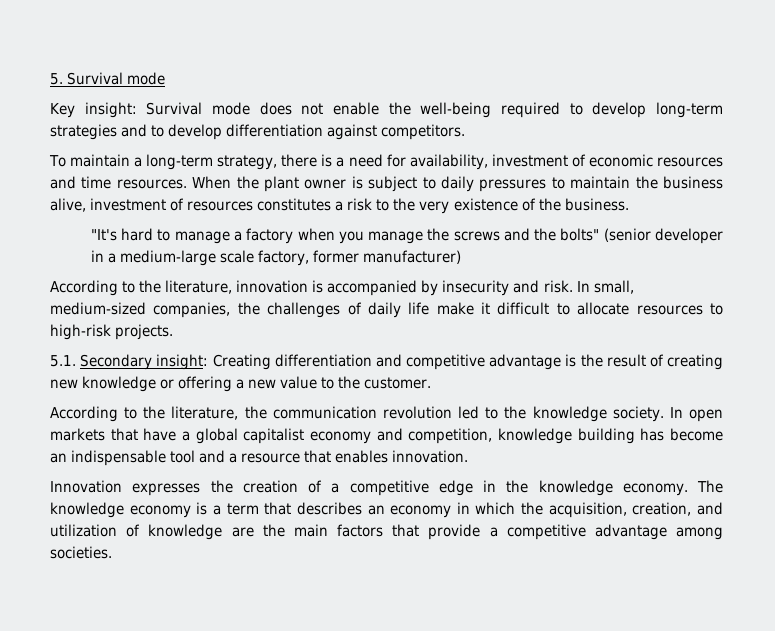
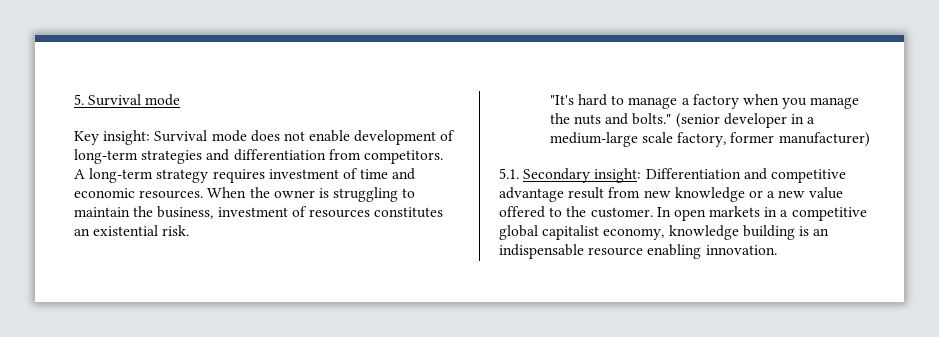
- Key insight: Survival mode does not enable the well-being required to develop long-term strategies and to develop differentiation against competitors.
- To maintain a long-term strategy, there is a need for availability, investment of economic resources and time resources.
+ Key insight: Survival mode does not enable development of long-term strategies and differentiation from competitors. A long-term strategy requires investment of time and economic resources.
- When the plant owner is subject to daily pressures to maintain the business alive, investment of resources constitutes a risk to the very existence of the business.
+ When the owner is struggling to maintain the business, investment of resources constitutes an existential risk.
- "It's hard to manage a factory when you manage the screws and the bolts" (senior developer in a medium-large scale factory, former manufacturer)
+ "It's hard to manage a factory when you manage the nuts and bolts." (senior developer in a medium-large scale factory, former manufacturer)
- According to the literature, innovation is accompanied by insecurity and risk. In small, medium-sized companies, the challenges of daily life make it difficult to allocate resources to high-risk projects.
- 5.1. Secondary insight: Creating differentiation and competitive advantage is the result of creating new knowledge or offering a new value to the customer.
- According to the literature, the communication revolution led to the knowledge society. In open markets that have a global capitalist economy and competition, knowledge building has become an indispensable tool and a resource that enables innovation.
- Innovation expresses the creation of a competitive edge in the knowledge economy. The knowledge economy is a term that describes an economy in which the acquisition, creation, and utilization of knowledge are the main factors that provide a competitive advantage among societies.
+ 5.1. Secondary insight: Differentiation and competitive advantage result from new knowledge or a new value offered to the customer. In open markets in a competitive global capitalist economy, knowledge building is an indispensable resource enabling innovation.

